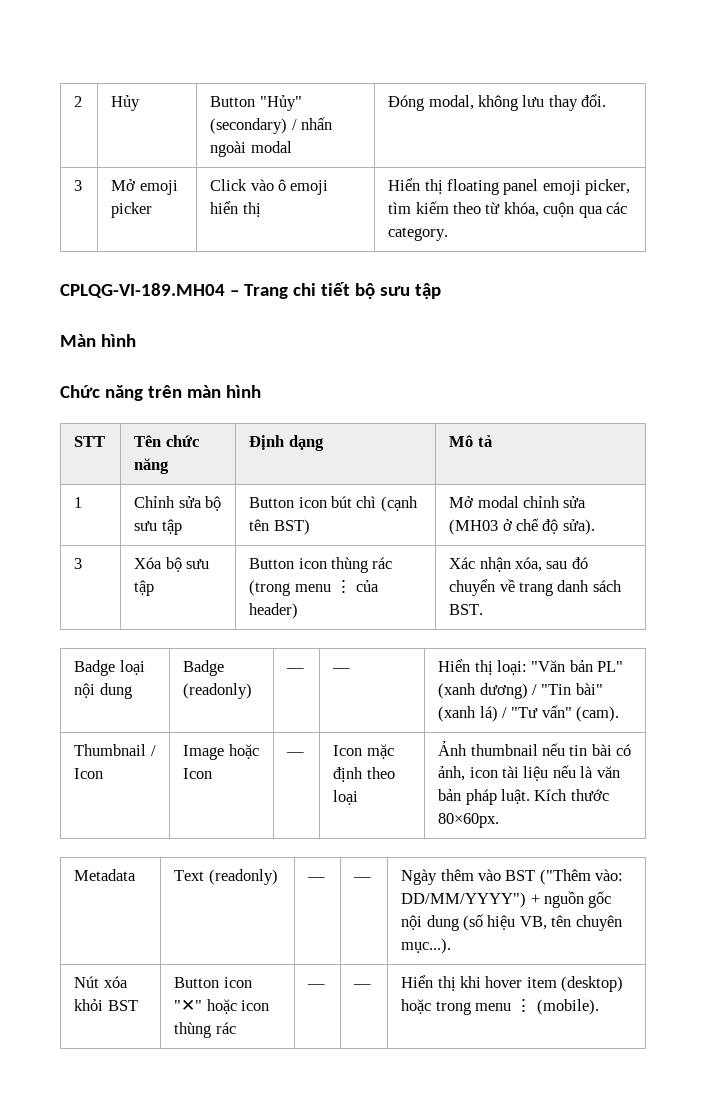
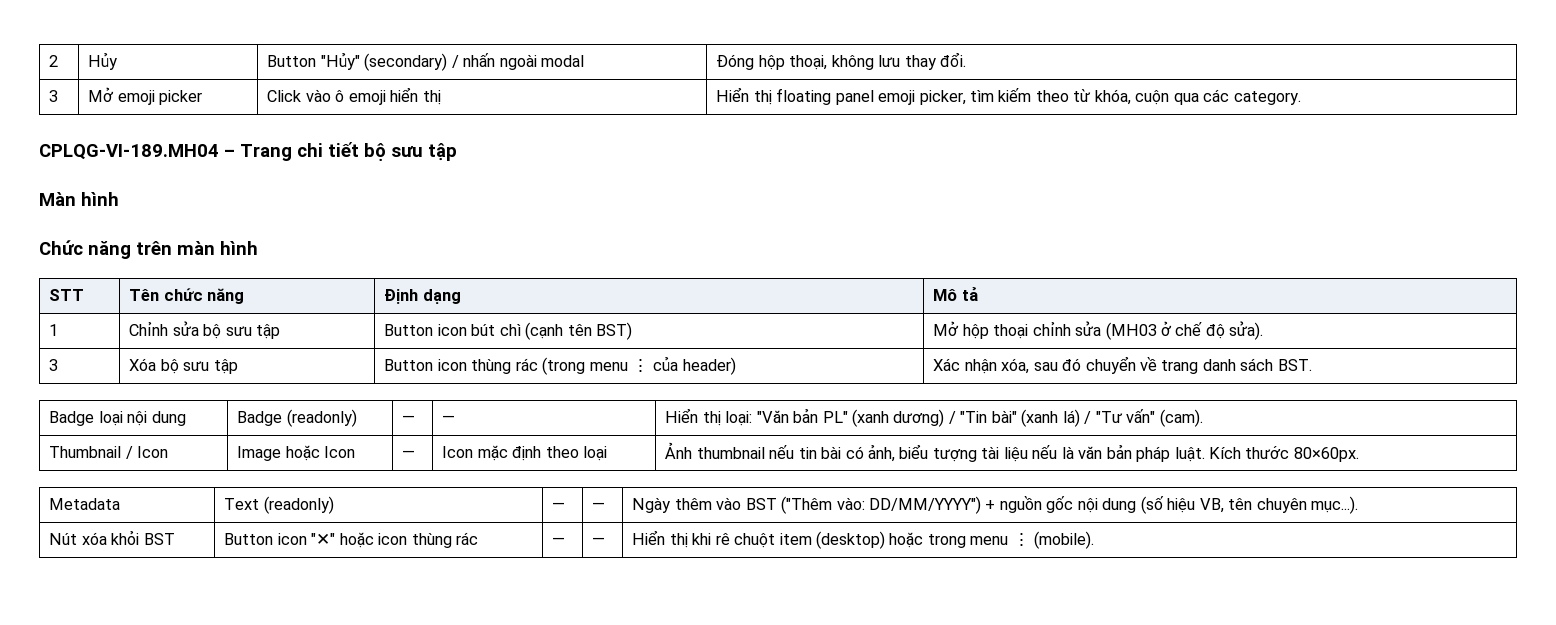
- 2 | Hủy | Button "Hủy" (secondary) / nhấn ngoài modal | Đóng modal, không lưu thay đổi.
+ 2 | Hủy | Button "Hủy" (secondary) / nhấn ngoài modal | Đóng hộp thoại, không lưu thay đổi.
- 1 | Chỉnh sửa bộ sưu tập | Button icon bút chì (cạnh tên BST) | Mở modal chỉnh sửa (MH03 ở chế độ sửa).
+ 1 | Chỉnh sửa bộ sưu tập | Button icon bút chì (cạnh tên BST) | Mở hộp thoại chỉnh sửa (MH03 ở chế độ sửa).
- Thumbnail / Icon | Image hoặc Icon | — | Icon mặc định theo loại | Ảnh thumbnail nếu tin bài có ảnh, icon tài liệu nếu là văn bản pháp luật. Kích thước 80×60px.
+ Thumbnail / Icon | Image hoặc Icon | — | Icon mặc định theo loại | Ảnh thumbnail nếu tin bài có ảnh, biểu tượng tài liệu nếu là văn bản pháp luật. Kích thước 80×60px.
- Nút xóa khỏi BST | Button icon "✕" hoặc icon thùng rác | — | — | Hiển thị khi hover item (desktop) hoặc trong menu ⋮ (mobile).
+ Nút xóa khỏi BST | Button icon "✕" hoặc icon thùng rác | — | — | Hiển thị khi rê chuột item (desktop) hoặc trong menu ⋮ (mobile).

